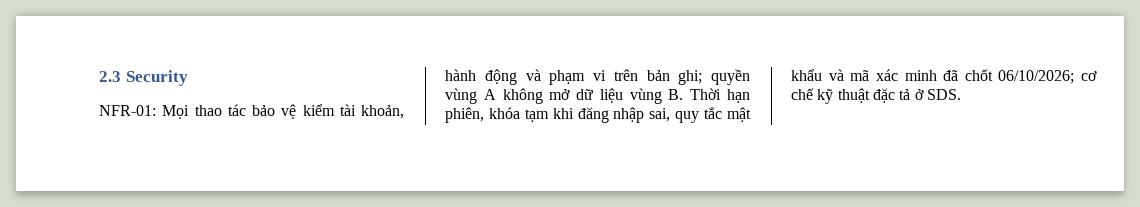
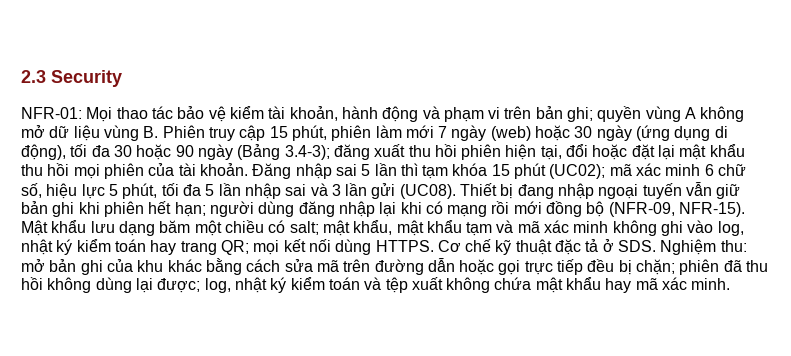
- NFR-01: Mọi thao tác bảo vệ kiểm tài khoản, hành động và phạm vi trên bản ghi; quyền vùng A không mở dữ liệu vùng B. Thời hạn phiên, khóa tạm khi đăng nhập sai, quy tắc mật khẩu và mã xác minh đã chốt 06/10/2026; cơ chế kỹ thuật đặc tả ở SDS.
+ NFR-01: Mọi thao tác bảo vệ kiểm tài khoản, hành động và phạm vi trên bản ghi; quyền vùng A không mở dữ liệu vùng B. Phiên truy cập 15 phút, phiên làm mới 7 ngày (web) hoặc 30 ngày (ứng dụng di động), tối đa 30 hoặc 90 ngày (Bảng 3.4-3); đăng xuất thu hồi phiên hiện tại, đổi hoặc đặt lại mật khẩu thu hồi mọi phiên của tài khoản. Đăng nhập sai 5 lần thì tạm khóa 15 phút (UC02); mã xác minh 6 chữ số, hiệu lực 5 phút, tối đa 5 lần nhập sai và 3 lần gửi (UC08). Thiết bị đang nhập ngoại tuyến vẫn giữ bản ghi khi phiên hết hạn; người dùng đăng nhập lại khi có mạng rồi mới đồng bộ (NFR-09, NFR-15). Mật khẩu lưu dạng băm một chiều có salt; mật khẩu, mật khẩu tạm và mã xác minh không ghi vào log, nhật ký kiểm toán hay trang QR; mọi kết nối dùng HTTPS. Cơ chế kỹ thuật đặc tả ở SDS. Nghiệm thu: mở bản ghi của khu khác bằng cách sửa mã trên đường dẫn hoặc gọi trực tiếp đều bị chặn; phiên đã thu hồi không dùng lại được; log, nhật ký kiểm toán và tệp xuất không chứa mật khẩu hay mã xác minh.

